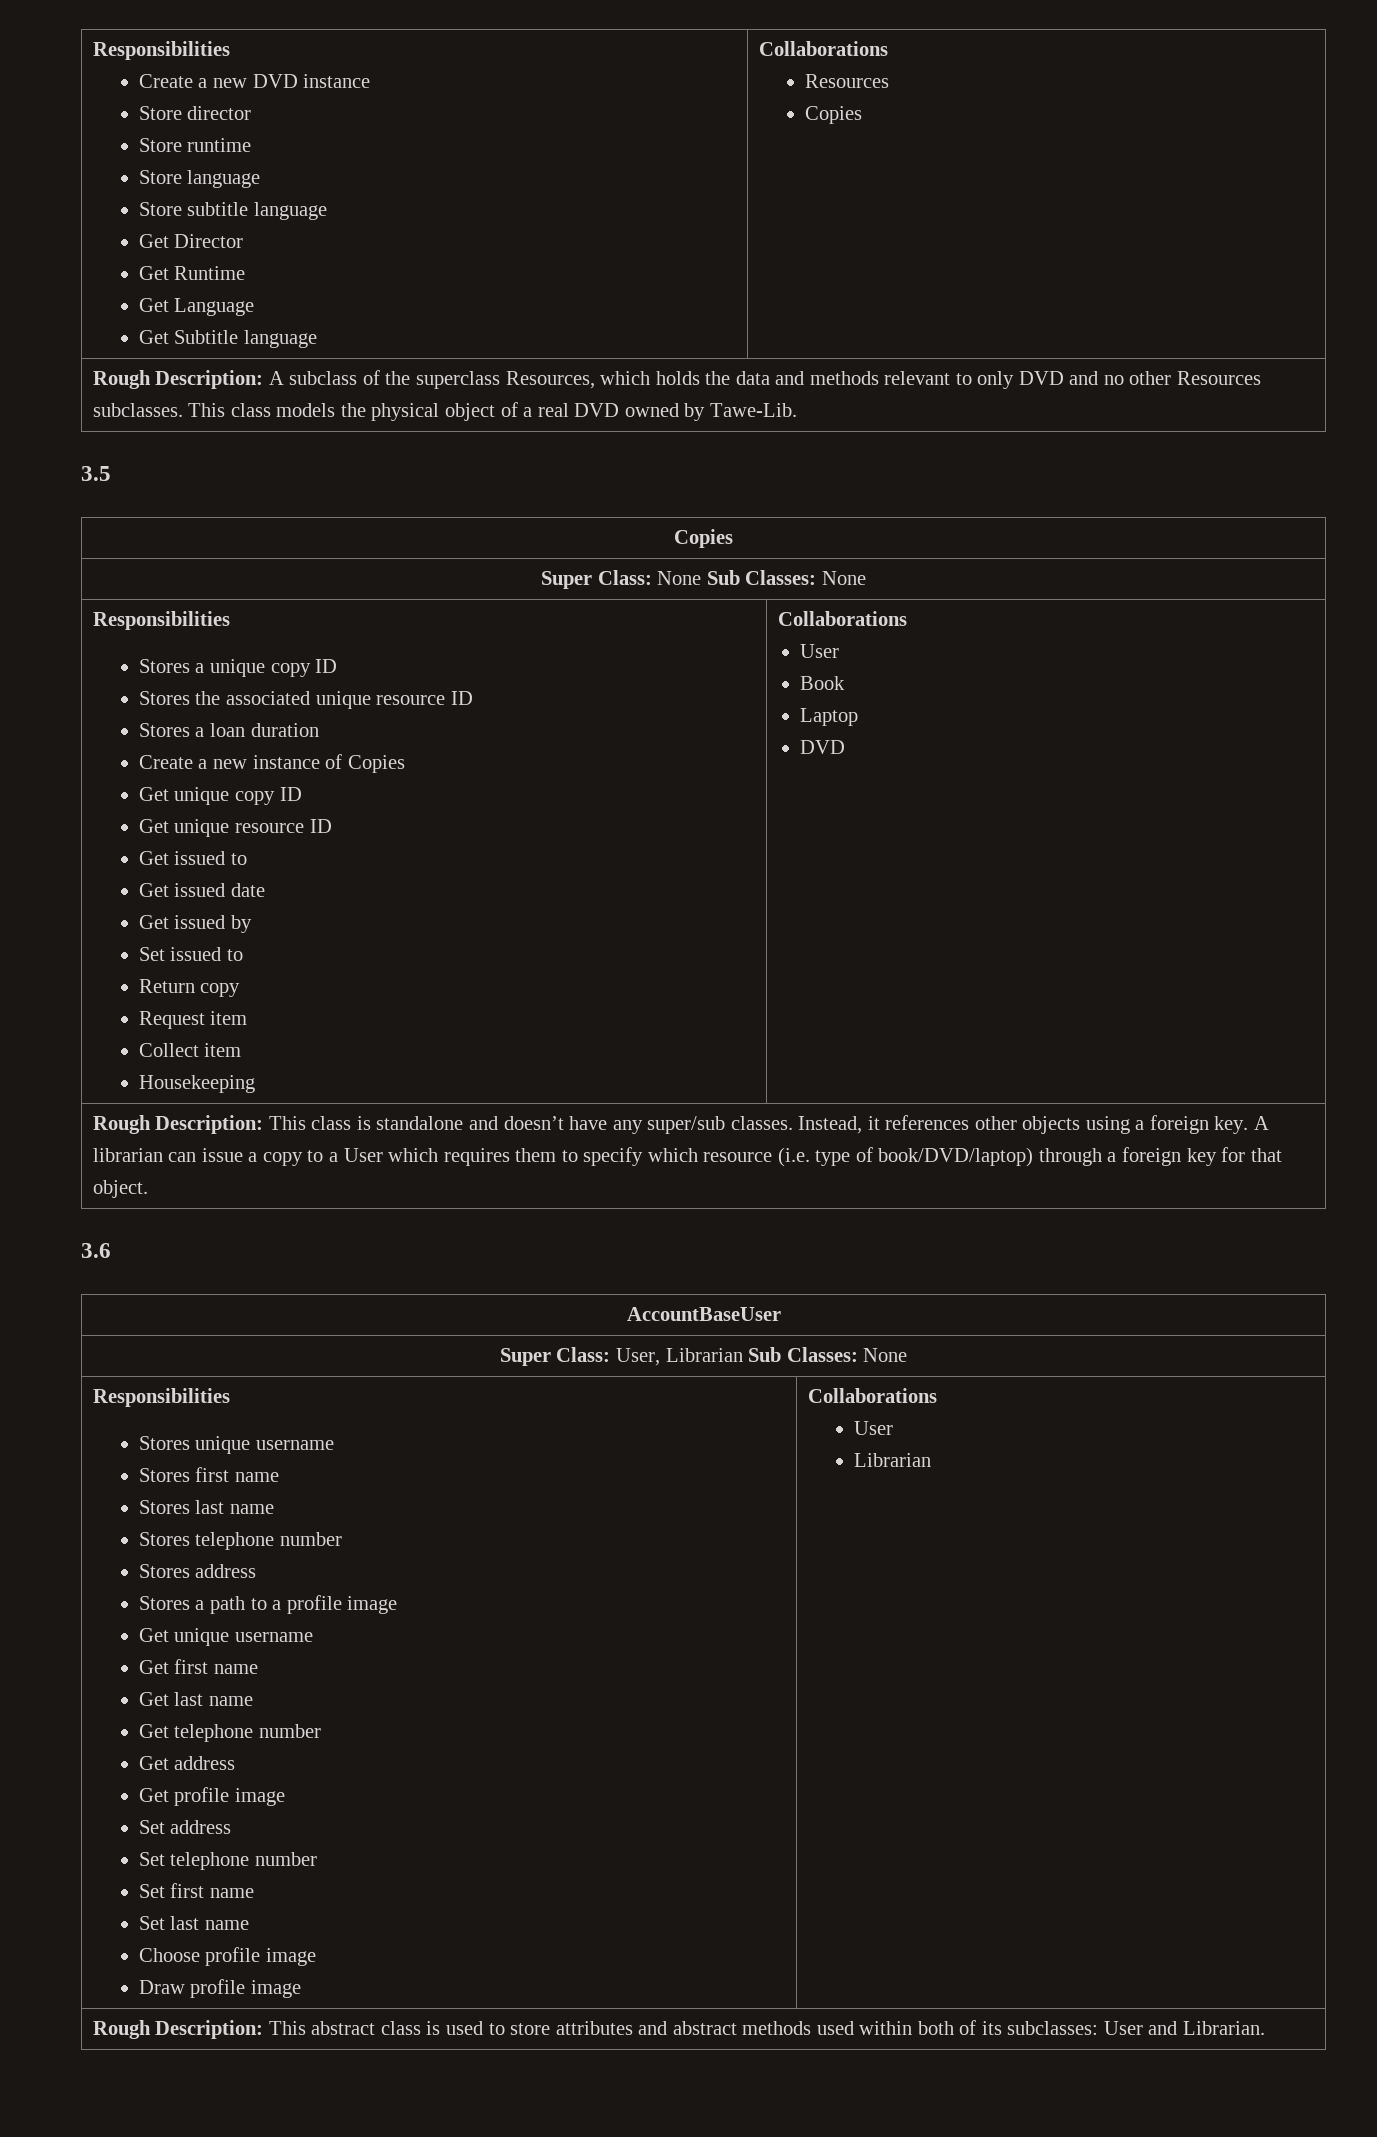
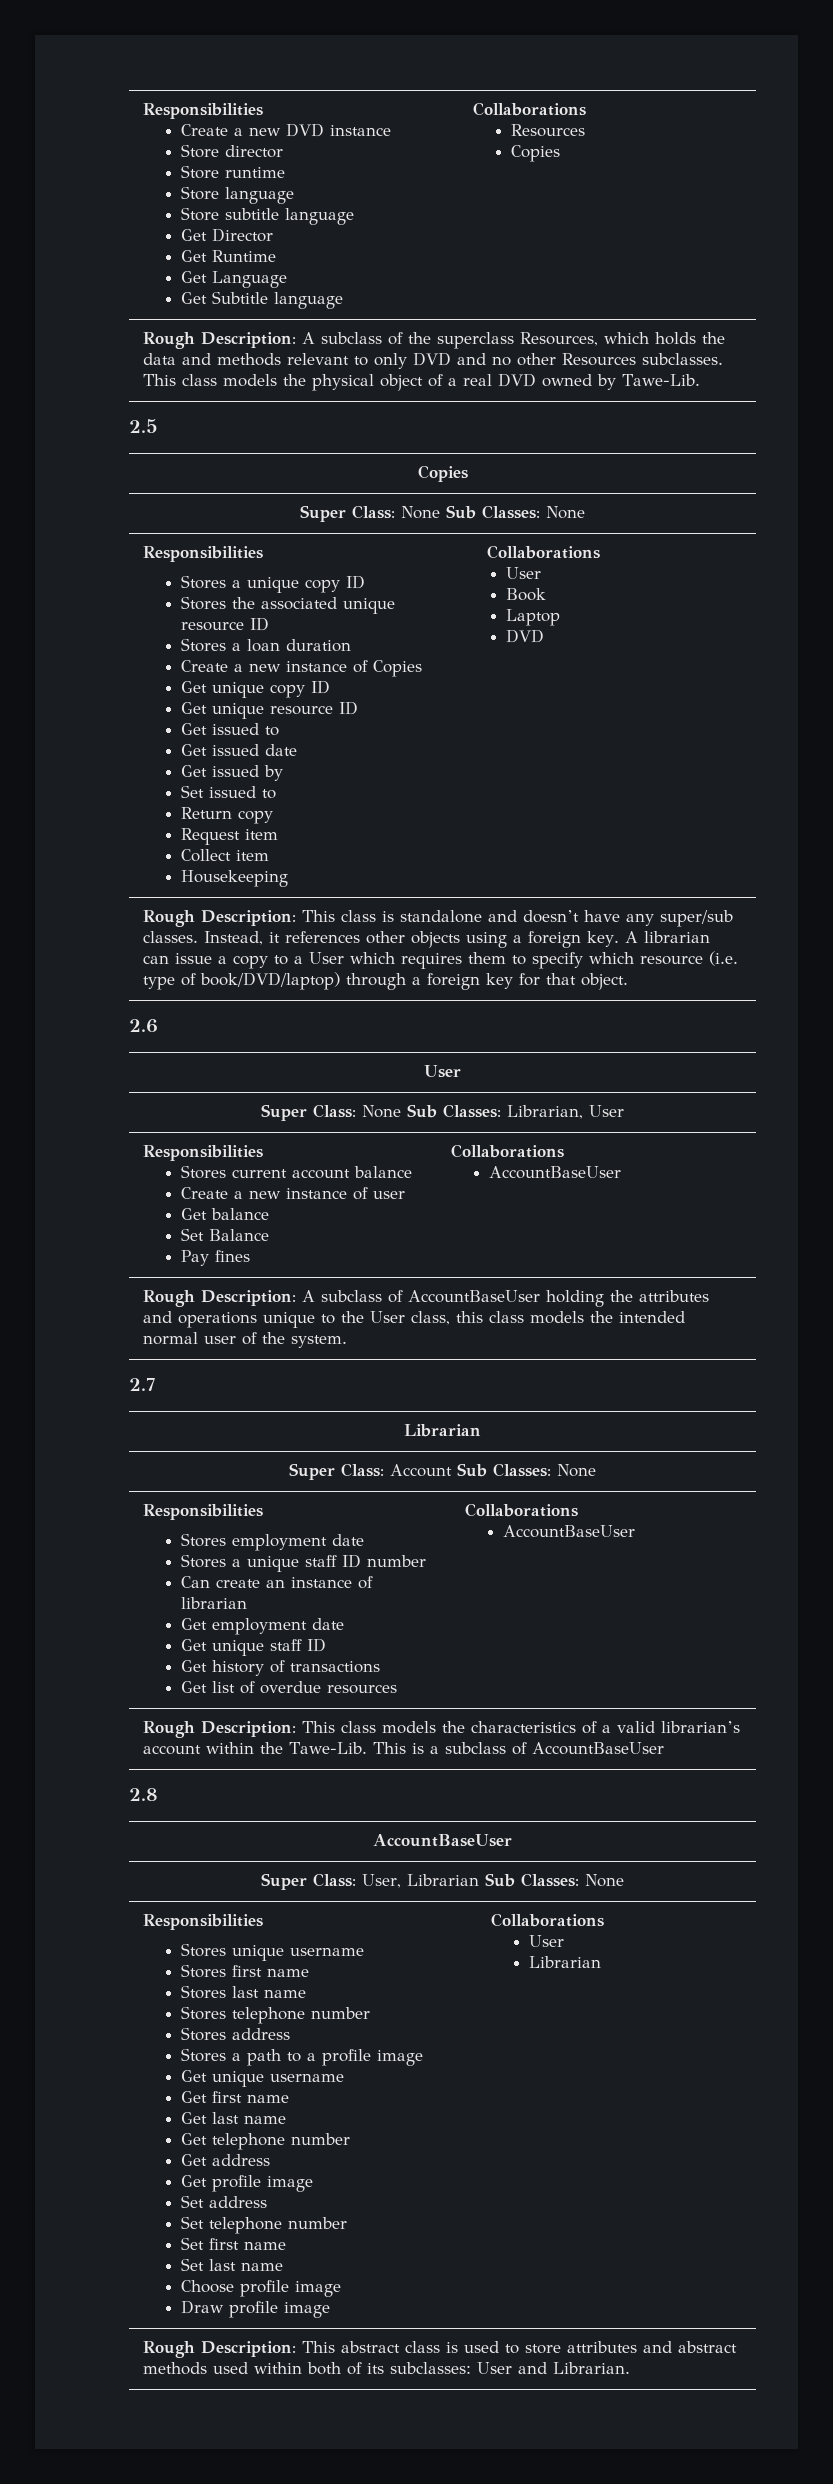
- 3.5
+ 2.5
- 3.6
+ 2.6
+ User
+ Super Class: None Sub Classes: Librarian, User
+ Responsibilities
+ Stores current account balance
+ Create a new instance of user
+ Get balance
+ Set Balance
+ Pay fines | Collaborations
+ AccountBaseUser
+ Rough Description: A subclass of AccountBaseUser holding the attributes and operations unique to the User class, this class models the intended normal user of the system.
+ 2.7
+ Librarian
+ Super Class: Account Sub Classes: None
+ Responsibilities
+ Stores employment date
+ Stores a unique staff ID number
+ Can create an instance of librarian
+ Get employment date
+ Get unique staff ID
+ Get history of transactions
+ Get list of overdue resources | Collaborations
+ AccountBaseUser
+ Rough Description: This class models the characteristics of a valid librarian’s account within the Tawe-Lib. This is a subclass of AccountBaseUser
+ 2.8

